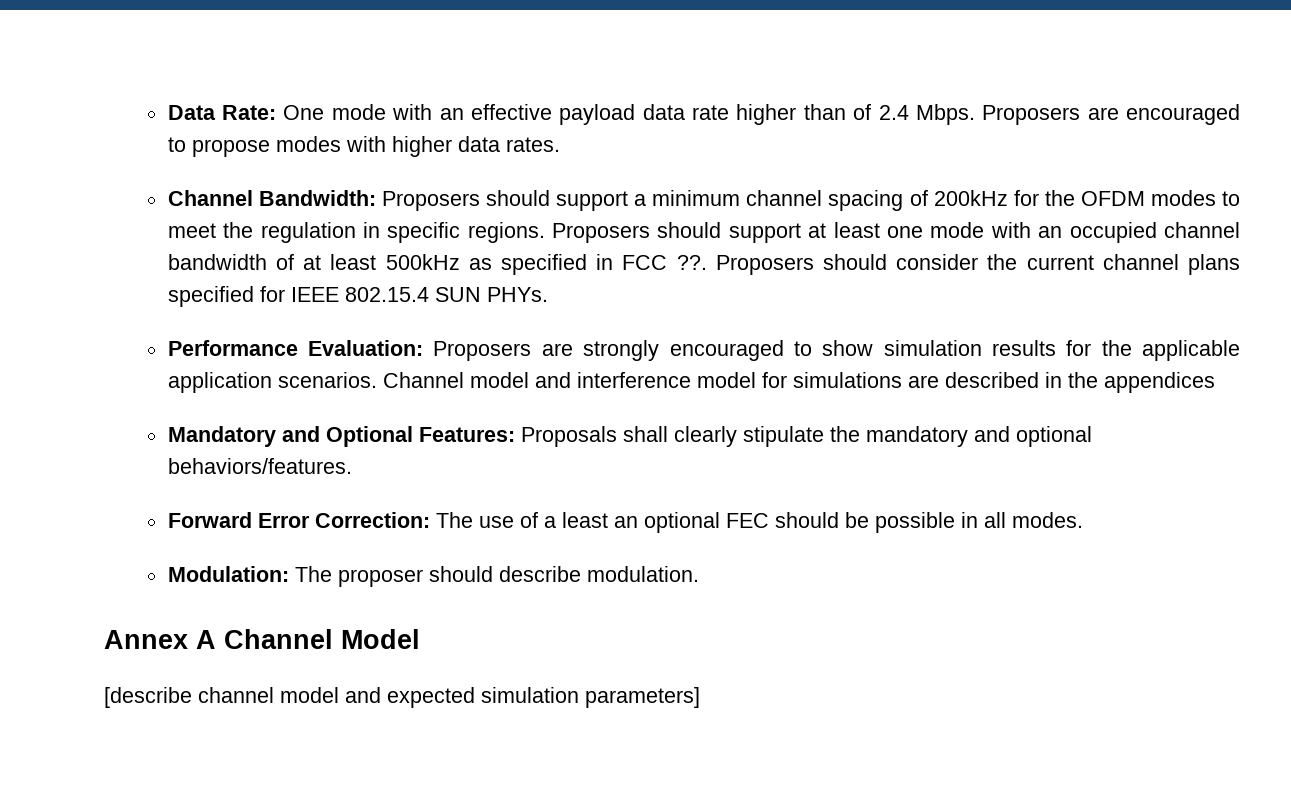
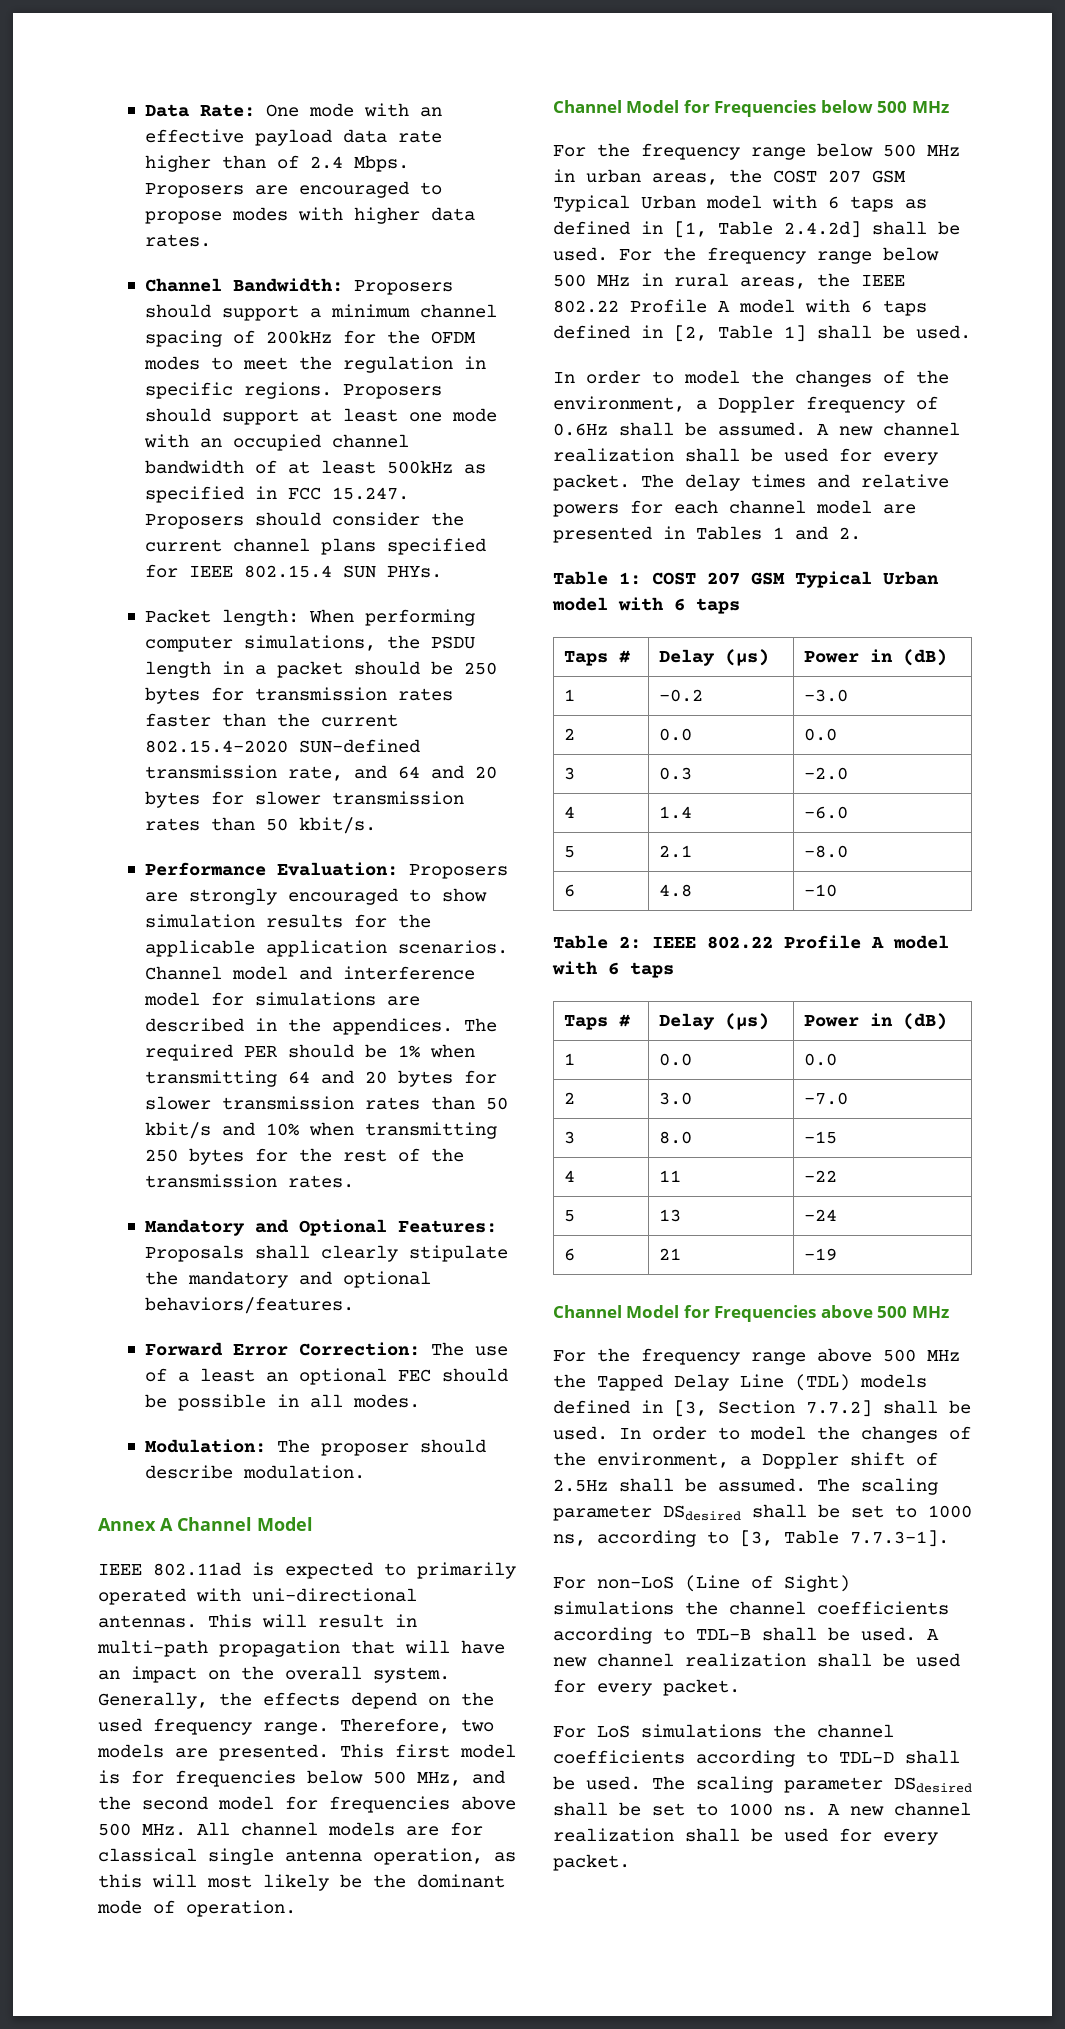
- Proposers should support at least one mode with an occupied channel bandwidth of at least 500kHz as specified in FCC ??. Proposers should consider the current channel plans specified for IEEE 802.15.4 SUN PHYs.
+ Proposers should support at least one mode with an occupied channel bandwidth of at least 500kHz as specified in FCC 15.247. Proposers should consider the current channel plans specified for IEEE 802.15.4 SUN PHYs.
+ Packet length: When performing computer simulations, the PSDU length in a packet should be 250 bytes for transmission rates faster than the current 802.15.4-2020 SUN-defined transmission rate, and 64 and 20 bytes for slower transmission rates than 50 kbit/s.
- Channel model and interference model for simulations are described in the appendices
+ Channel model and interference model for simulations are described in the appendices. The required PER should be 1% when transmitting 64 and 20 bytes for slower transmission rates than 50 kbit/s and 10% when transmitting 250 bytes for the rest of the transmission rates.
- [describe channel model and expected simulation parameters]
+ IEEE 802.11ad is expected to primarily operated with uni-directional antennas. This will result in multi-path propagation that will have an impact on the overall system. Generally, the effects depend on the used frequency range. Therefore, two models are presented. This first model is for frequencies below 500 MHz, and the second model for frequencies above 500 MHz. All channel models are for classical single antenna operation, as this will most likely be the dominant mode of operation.
+ Channel Model for Frequencies below 500 MHz
+ For the frequency range below 500 MHz in urban areas, the COST 207 GSM Typical Urban model with 6 taps as defined in [1, Table 2.4.2d] shall be used. For the frequency range below 500 MHz in rural areas, the IEEE 802.22 Profile A model with 6 taps defined in [2, Table 1] shall be used.
+ In order to model the changes of the environment, a Doppler frequency of 0.6Hz shall be assumed. A new channel realization shall be used for every packet. The delay times and relative powers for each channel model are presented in Tables 1 and 2.
+ Table 1: COST 207 GSM Typical Urban model with 6 taps
+ Taps # | Delay (μs) | Power in (dB)
+ 1 | –0.2 | –3.0
+ 2 | 0.0 | 0.0
+ 3 | 0.3 | –2.0
+ 4 | 1.4 | –6.0
+ 5 | 2.1 | –8.0
+ 6 | 4.8 | –10
+ Table 2: IEEE 802.22 Profile A model with 6 taps
+ Taps # | Delay (μs) | Power in (dB)
+ 1 | 0.0 | 0.0
+ 2 | 3.0 | –7.0
+ 3 | 8.0 | –15
+ 4 | 11 | –22
+ 5 | 13 | –24
+ 6 | 21 | –19
+ Channel Model for Frequencies above 500 MHz
+ For the frequency range above 500 MHz the Tapped Delay Line (TDL) models defined in [3, Section 7.7.2] shall be used. In order to model the changes of the environment, a Doppler shift of 2.5Hz shall be assumed. The scaling parameter DSdesired shall be set to 1000 ns, according to [3, Table 7.7.3-1].
+ For non-LoS (Line of Sight) simulations the channel coefficients according to TDL-B shall be used. A new channel realization shall be used for every packet.
+ For LoS simulations the channel coefficients according to TDL-D shall be used. The scaling parameter DSdesired shall be set to 1000 ns. A new channel realization shall be used for every packet.

